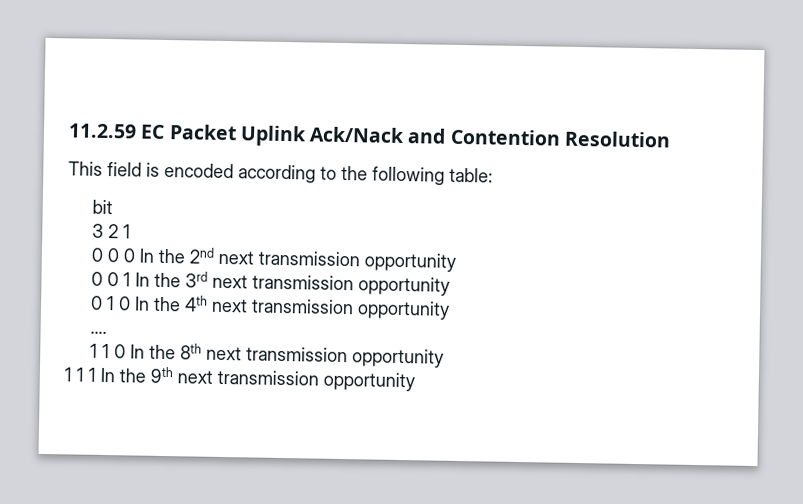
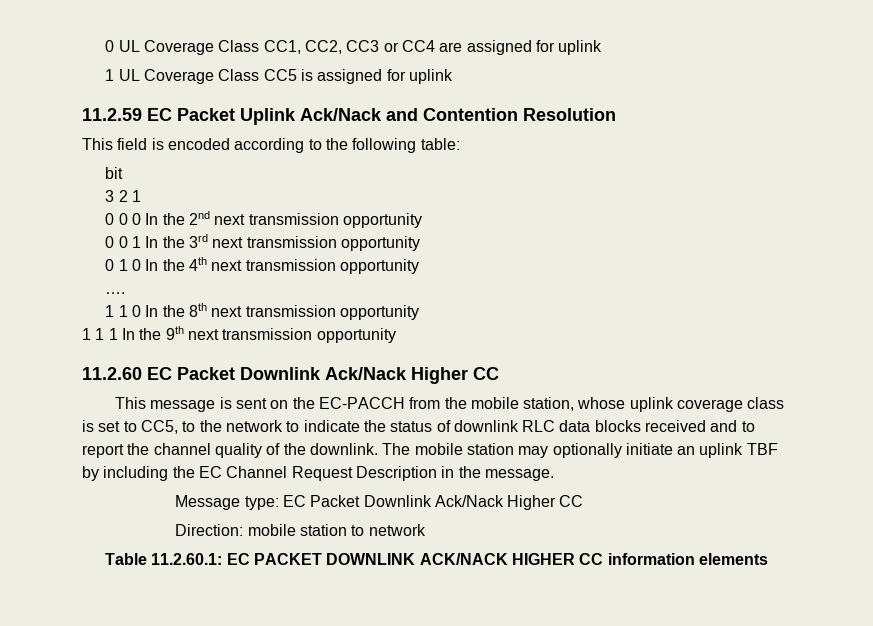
+ 0 UL Coverage Class CC1, CC2, CC3 or CC4 are assigned for uplink
+ 1 UL Coverage Class CC5 is assigned for uplink
+ 11.2.60 EC Packet Downlink Ack/Nack Higher CC
+ This message is sent on the EC-PACCH from the mobile station, whose uplink coverage class is set to CC5, to the network to indicate the status of downlink RLC data blocks received and to report the channel quality of the downlink. The mobile station may optionally initiate an uplink TBF by including the EC Channel Request Description in the message.
+ Message type: EC Packet Downlink Ack/Nack Higher CC
+ Direction: mobile station to network
+ Table 11.2.60.1: EC PACKET DOWNLINK ACK/NACK HIGHER CC information elements

